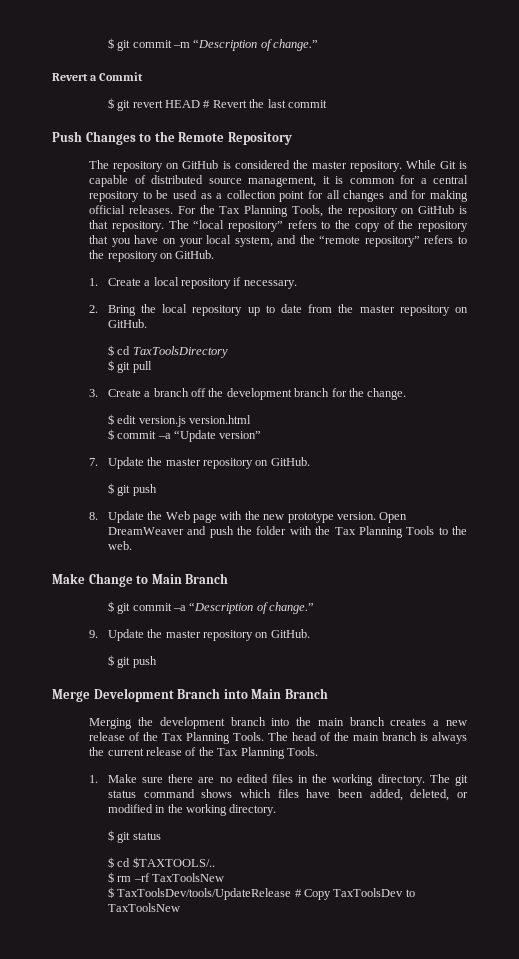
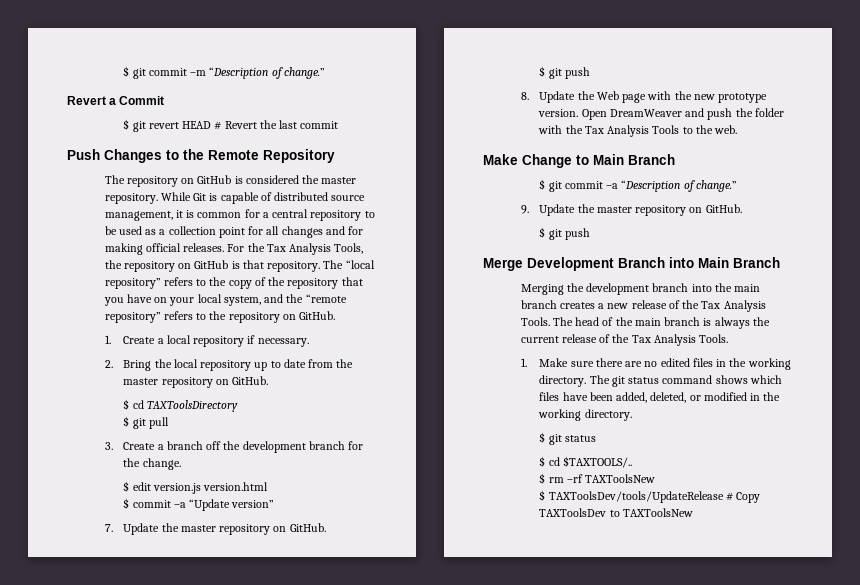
- For the Tax Planning Tools, the repository on GitHub is that repository.
+ For the Tax Analysis Tools, the repository on GitHub is that repository.
- $ cd TaxToolsDirectory
+ $ cd TAXToolsDirectory
- Open DreamWeaver and push the folder with the Tax Planning Tools to the web.
+ Open DreamWeaver and push the folder with the Tax Analysis Tools to the web.
- Merging the development branch into the main branch creates a new release of the Tax Planning Tools.
+ Merging the development branch into the main branch creates a new release of the Tax Analysis Tools.
- The head of the main branch is always the current release of the Tax Planning Tools.
+ The head of the main branch is always the current release of the Tax Analysis Tools.
- $ rm –rf TaxToolsNew
- $ TaxToolsDev/tools/UpdateRelease # Copy TaxToolsDev to TaxToolsNew
+ $ rm –rf TAXToolsNew
+ $ TAXToolsDev/tools/UpdateRelease # Copy TAXToolsDev to TAXToolsNew

